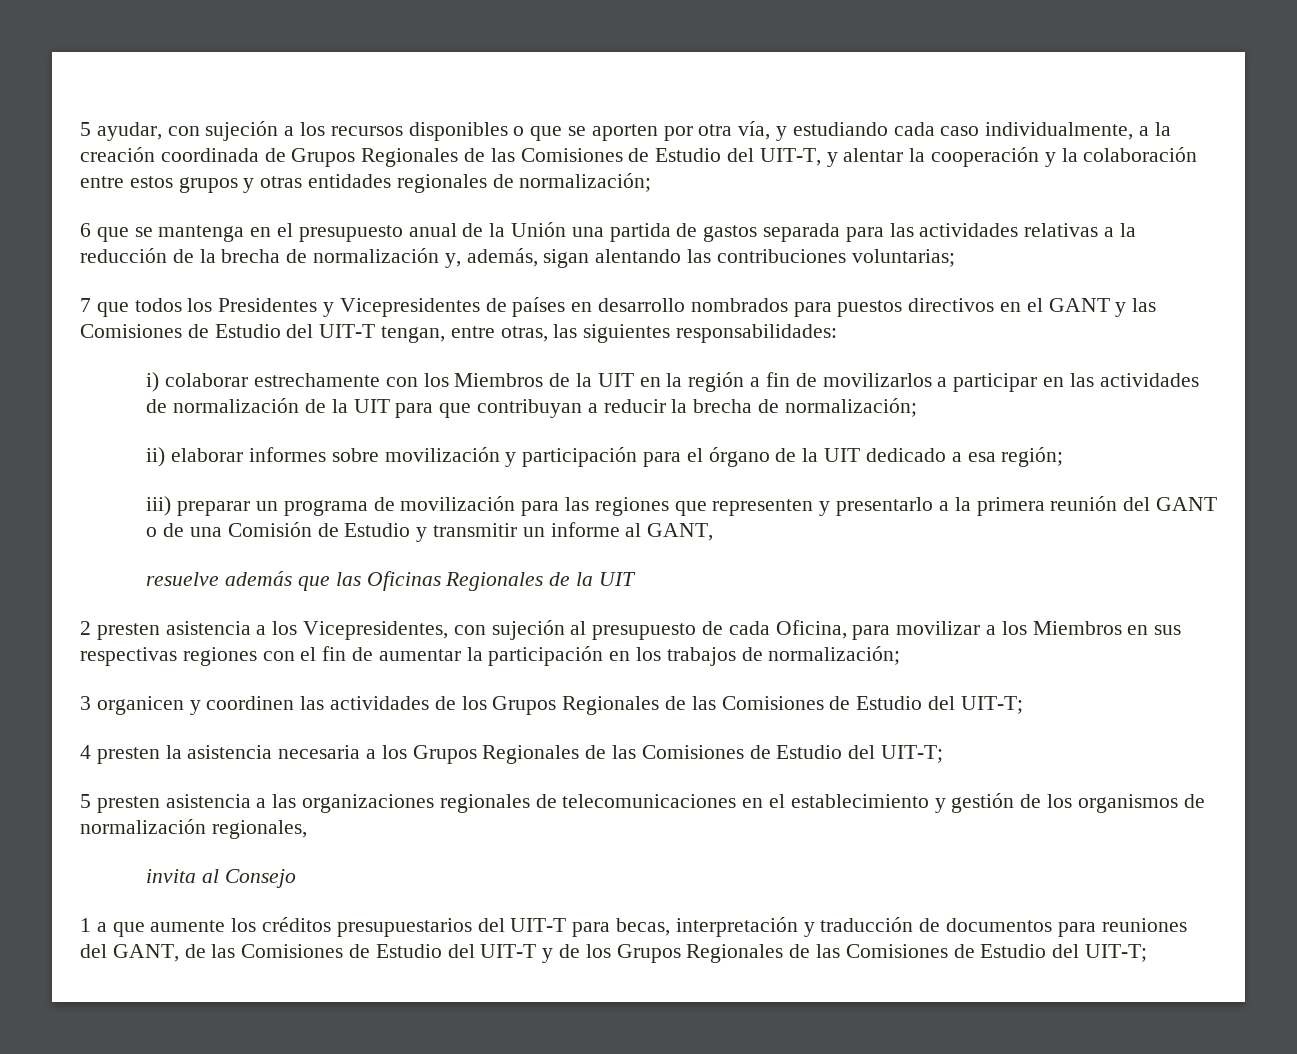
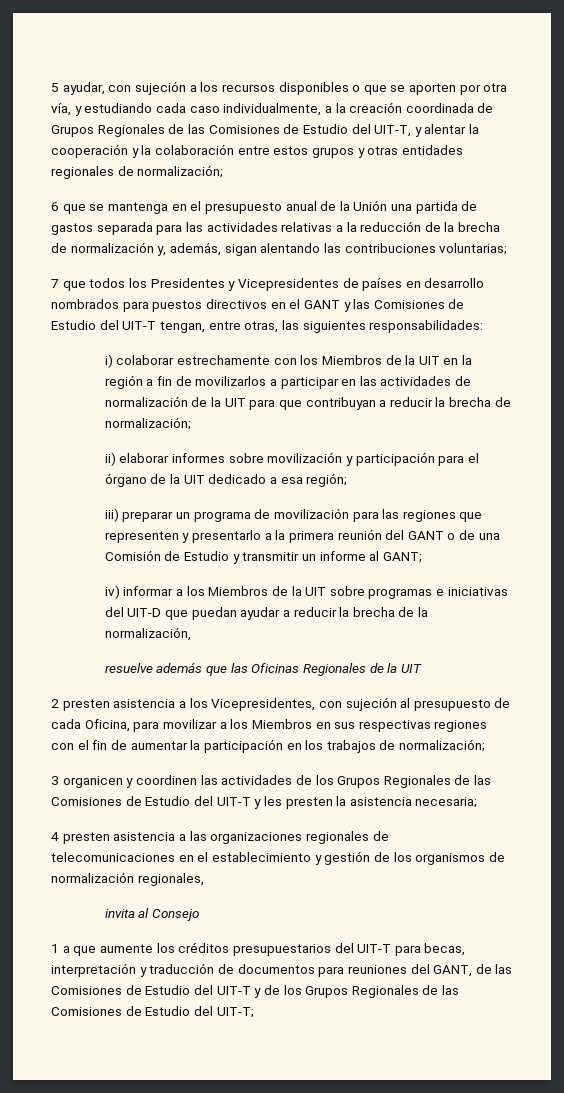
- iii) preparar un programa de movilización para las regiones que representen y presentarlo a la primera reunión del GANT o de una Comisión de Estudio y transmitir un informe al GANT,
+ iii) preparar un programa de movilización para las regiones que representen y presentarlo a la primera reunión del GANT o de una Comisión de Estudio y transmitir un informe al GANT;
+ iv) informar a los Miembros de la UIT sobre programas e iniciativas del UIT-D que puedan ayudar a reducir la brecha de la normalización,
- 3 organicen y coordinen las actividades de los Grupos Regionales de las Comisiones de Estudio del UIT-T;
- 4 presten la asistencia necesaria a los Grupos Regionales de las Comisiones de Estudio del UIT-T;
- 5 presten asistencia a las organizaciones regionales de telecomunicaciones en el establecimiento y gestión de los organismos de normalización regionales,
+ 3 organicen y coordinen las actividades de los Grupos Regionales de las Comisiones de Estudio del UIT-T y les presten la asistencia necesaria;
+ 4 presten asistencia a las organizaciones regionales de telecomunicaciones en el establecimiento y gestión de los organismos de normalización regionales,

